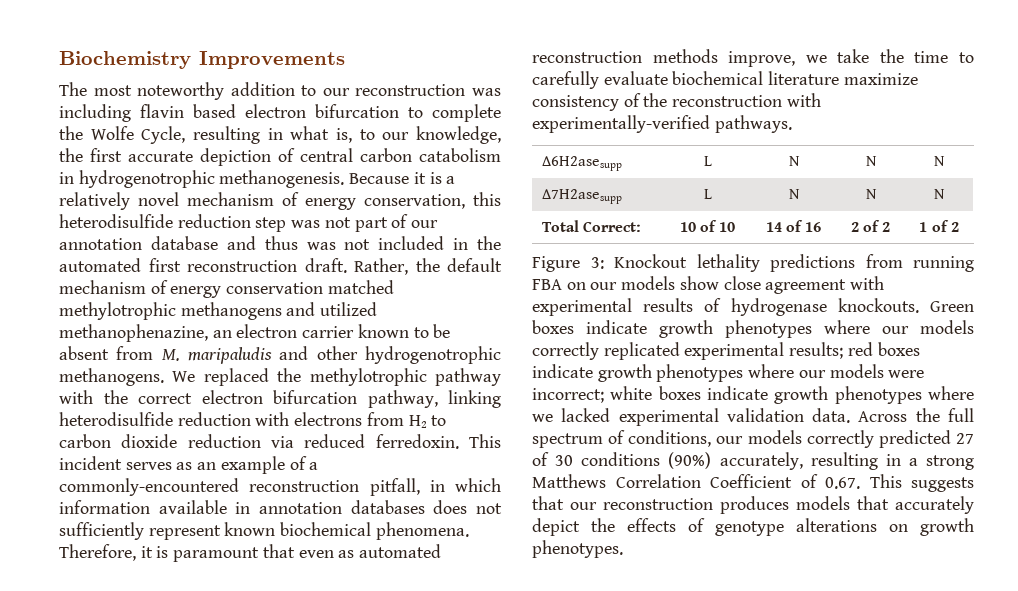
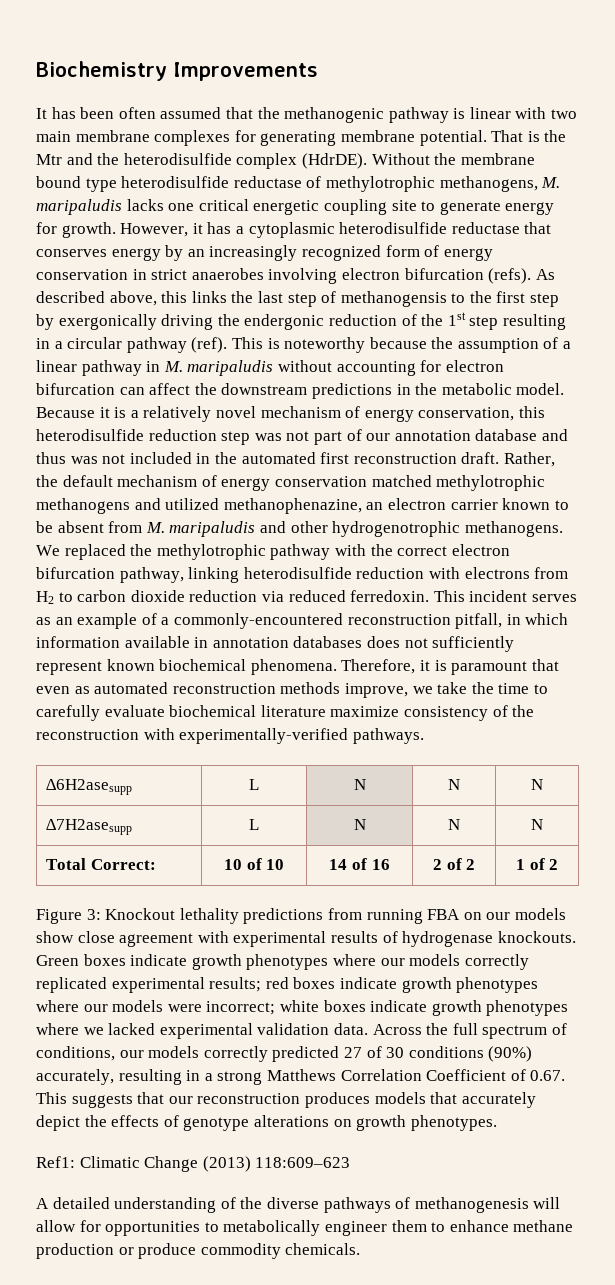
- The most noteworthy addition to our reconstruction was including flavin based electron bifurcation to complete the Wolfe Cycle, resulting in what is, to our knowledge, the first accurate depiction of central carbon catabolism in hydrogenotrophic methanogenesis.
+ It has been often assumed that the methanogenic pathway is linear with two main membrane complexes for generating membrane potential. That is the Mtr and the heterodisulfide complex (HdrDE). Without the membrane bound type heterodisulfide reductase of methylotrophic methanogens, M. maripaludis lacks one critical energetic coupling site to generate energy for growth. However, it has a cytoplasmic heterodisulfide reductase that conserves energy by an increasingly recognized form of energy conservation in strict anaerobes involving electron bifurcation (refs). As described above, this links the last step of methanogensis to the first step by exergonically driving the endergonic reduction of the 1st step resulting in a circular pathway (ref). This is noteworthy because the assumption of a linear pathway in M. maripaludis without accounting for electron bifurcation can affect the downstream predictions in the metabolic model.
+ Ref1: Climatic Change (2013) 118:609–623
+ A detailed understanding of the diverse pathways of methanogenesis will allow for opportunities to metabolically engineer them to enhance methane production or produce commodity chemicals.

